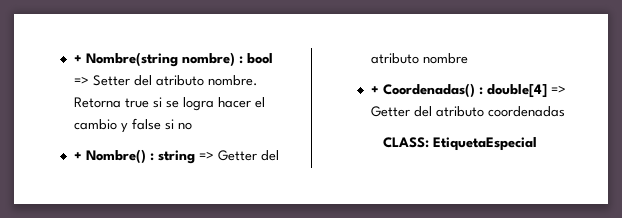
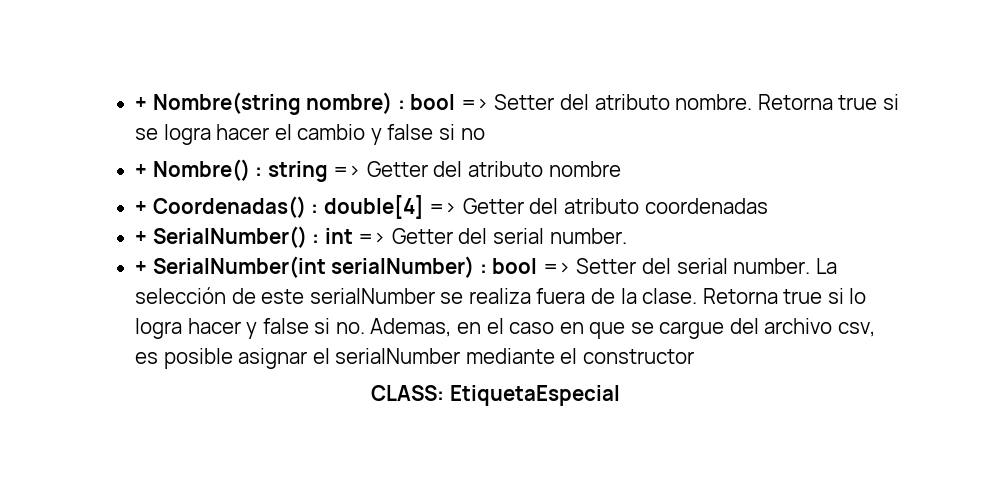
+ + SerialNumber() : int => Getter del serial number.
+ + SerialNumber(int serialNumber) : bool => Setter del serial number. La selección de este serialNumber se realiza fuera de la clase. Retorna true si lo logra hacer y false si no. Ademas, en el caso en que se cargue del archivo csv, es posible asignar el serialNumber mediante el constructor

